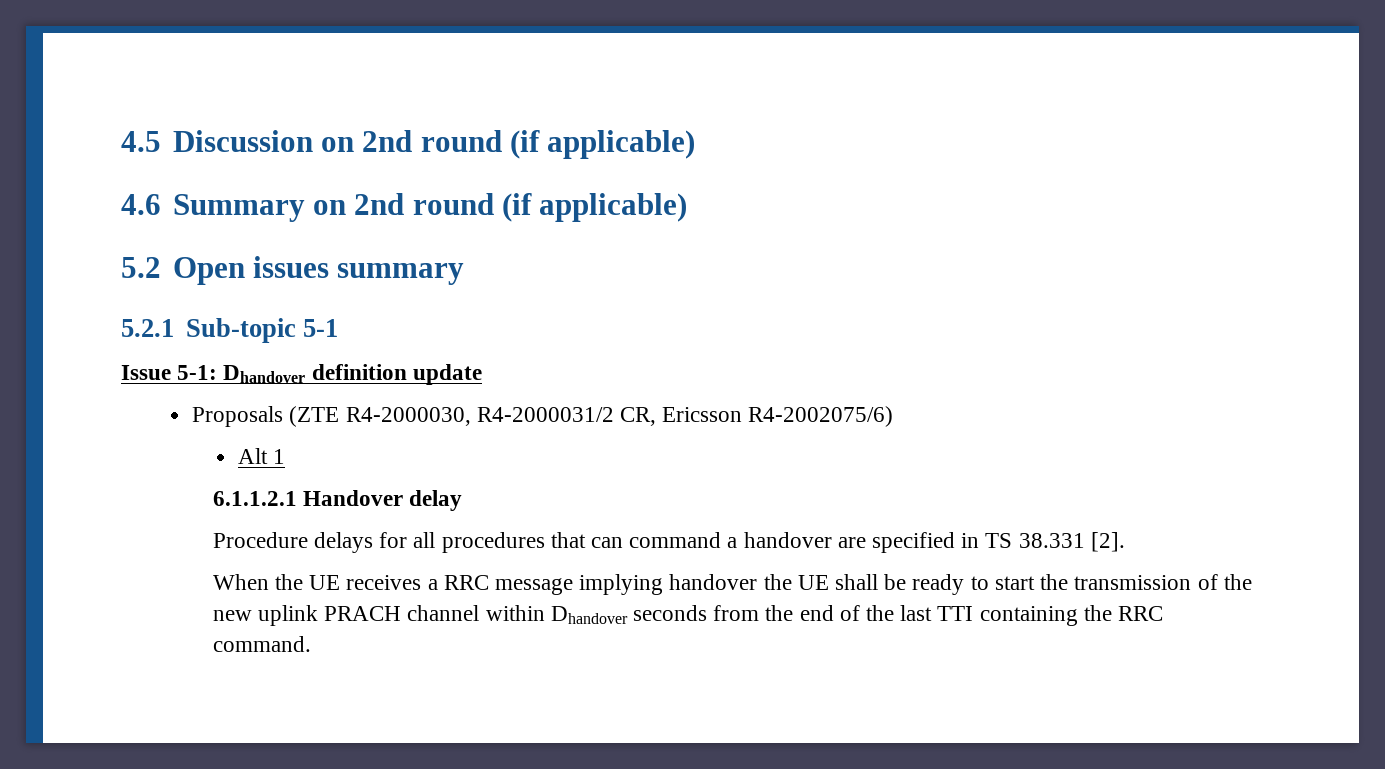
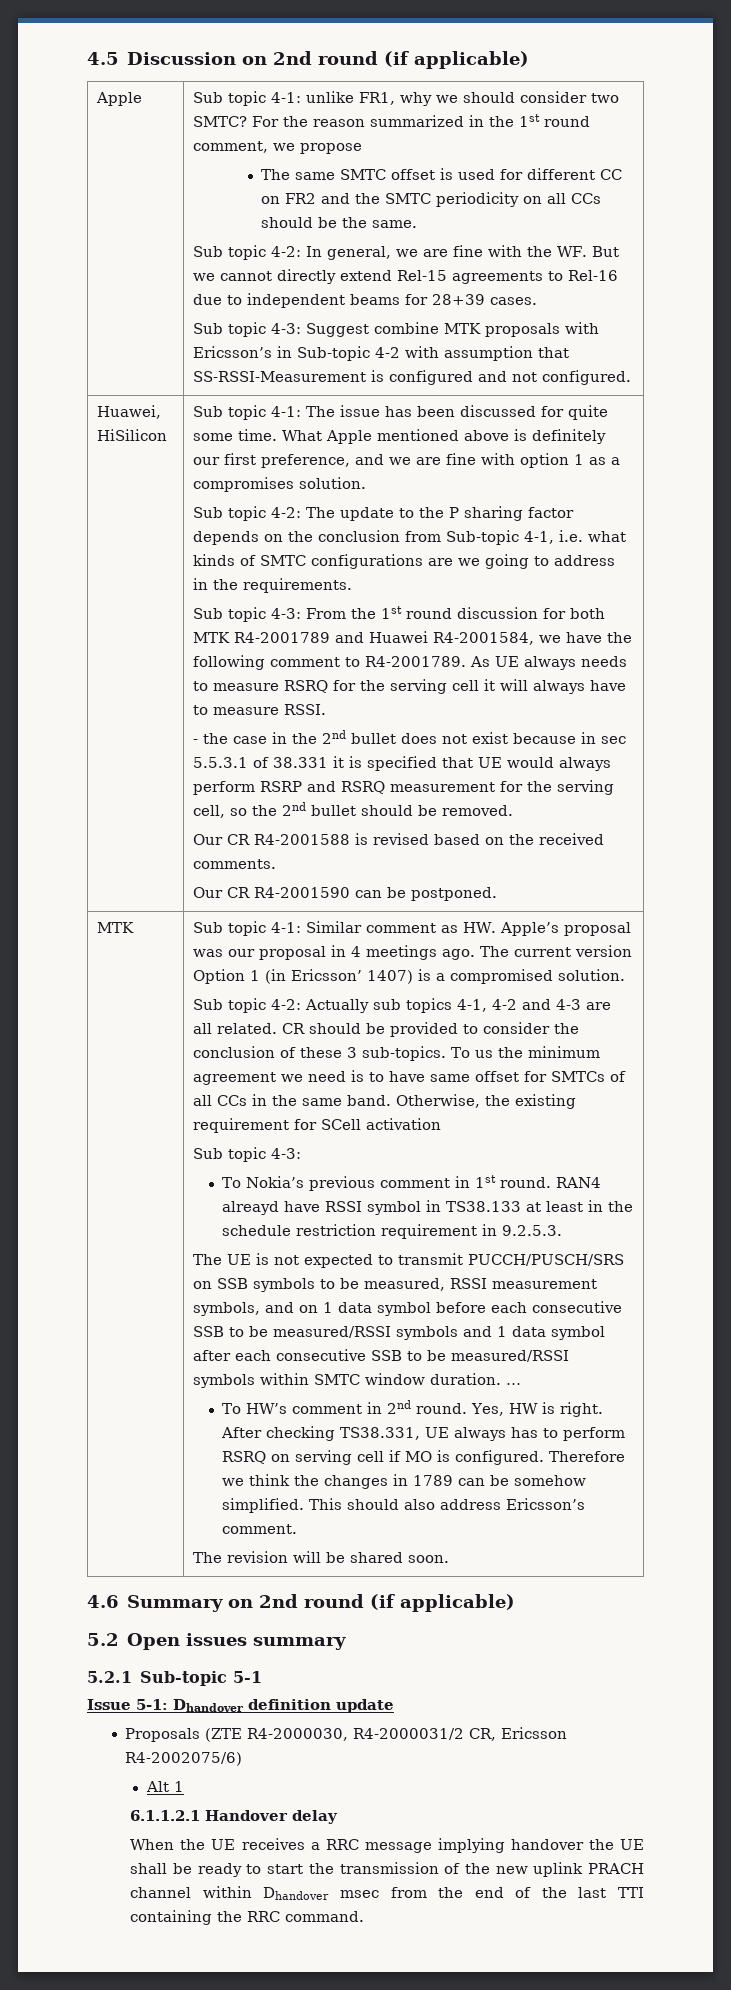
+ Apple | Sub topic 4-1: unlike FR1, why we should consider two SMTC? For the reason summarized in the 1st round comment, we propose
+ The same SMTC offset is used for different CC on FR2 and the SMTC periodicity on all CCs should be the same.
+ Sub topic 4-2: In general, we are fine with the WF. But we cannot directly extend Rel-15 agreements to Rel-16 due to independent beams for 28+39 cases.
+ Sub topic 4-3: Suggest combine MTK proposals with Ericsson’s in Sub-topic 4-2 with assumption that SS-RSSI-Measurement is configured and not configured.
+ Huawei, HiSilicon | Sub topic 4-1: The issue has been discussed for quite some time. What Apple mentioned above is definitely our first preference, and we are fine with option 1 as a compromises solution.
+ Sub topic 4-2: The update to the P sharing factor depends on the conclusion from Sub-topic 4-1, i.e. what kinds of SMTC configurations are we going to address in the requirements.
+ Sub topic 4-3: From the 1st round discussion for both MTK R4-2001789 and Huawei R4-2001584, we have the following comment to R4-2001789. As UE always needs to measure RSRQ for the serving cell it will always have to measure RSSI.
+ - the case in the 2nd bullet does not exist because in sec 5.5.3.1 of 38.331 it is specified that UE would always perform RSRP and RSRQ measurement for the serving cell, so the 2nd bullet should be removed.
+ Our CR R4-2001588 is revised based on the received comments.
+ Our CR R4-2001590 can be postponed.
+ MTK | Sub topic 4-1: Similar comment as HW. Apple’s proposal was our proposal in 4 meetings ago. The current version Option 1 (in Ericsson’ 1407) is a compromised solution.
+ Sub topic 4-2: Actually sub topics 4-1, 4-2 and 4-3 are all related. CR should be provided to consider the conclusion of these 3 sub-topics. To us the minimum agreement we need is to have same offset for SMTCs of all CCs in the same band. Otherwise, the existing requirement for SCell activation
+ Sub topic 4-3:
+ To Nokia’s previous comment in 1st round. RAN4 alreayd have RSSI symbol in TS38.133 at least in the schedule restriction requirement in 9.2.5.3.
+ The UE is not expected to transmit PUCCH/PUSCH/SRS on SSB symbols to be measured, RSSI measurement symbols, and on 1 data symbol before each consecutive SSB to be measured/RSSI symbols and 1 data symbol after each consecutive SSB to be measured/RSSI symbols within SMTC window duration. …
+ To HW’s comment in 2nd round. Yes, HW is right. After checking TS38.331, UE always has to perform RSRQ on serving cell if MO is configured. Therefore we think the changes in 1789 can be somehow simplified. This should also address Ericsson’s comment.
+ The revision will be shared soon.
- Procedure delays for all procedures that can command a handover are specified in TS 38.331 [2].
- When the UE receives a RRC message implying handover the UE shall be ready to start the transmission of the new uplink PRACH channel within Dhandover seconds from the end of the last TTI containing the RRC command.
+ When the UE receives a RRC message implying handover the UE shall be ready to start the transmission of the new uplink PRACH channel within Dhandover msec from the end of the last TTI containing the RRC command.

